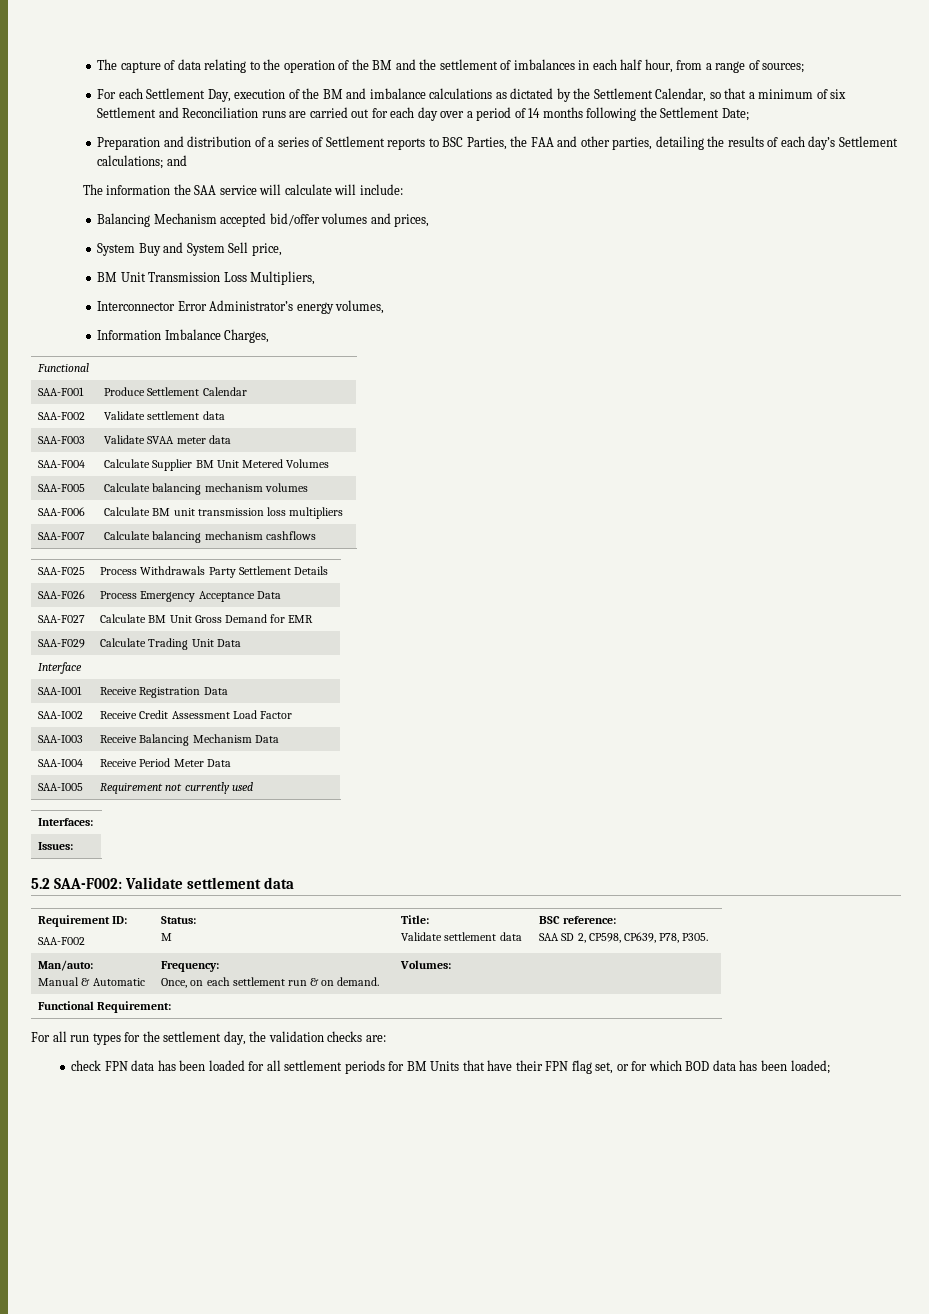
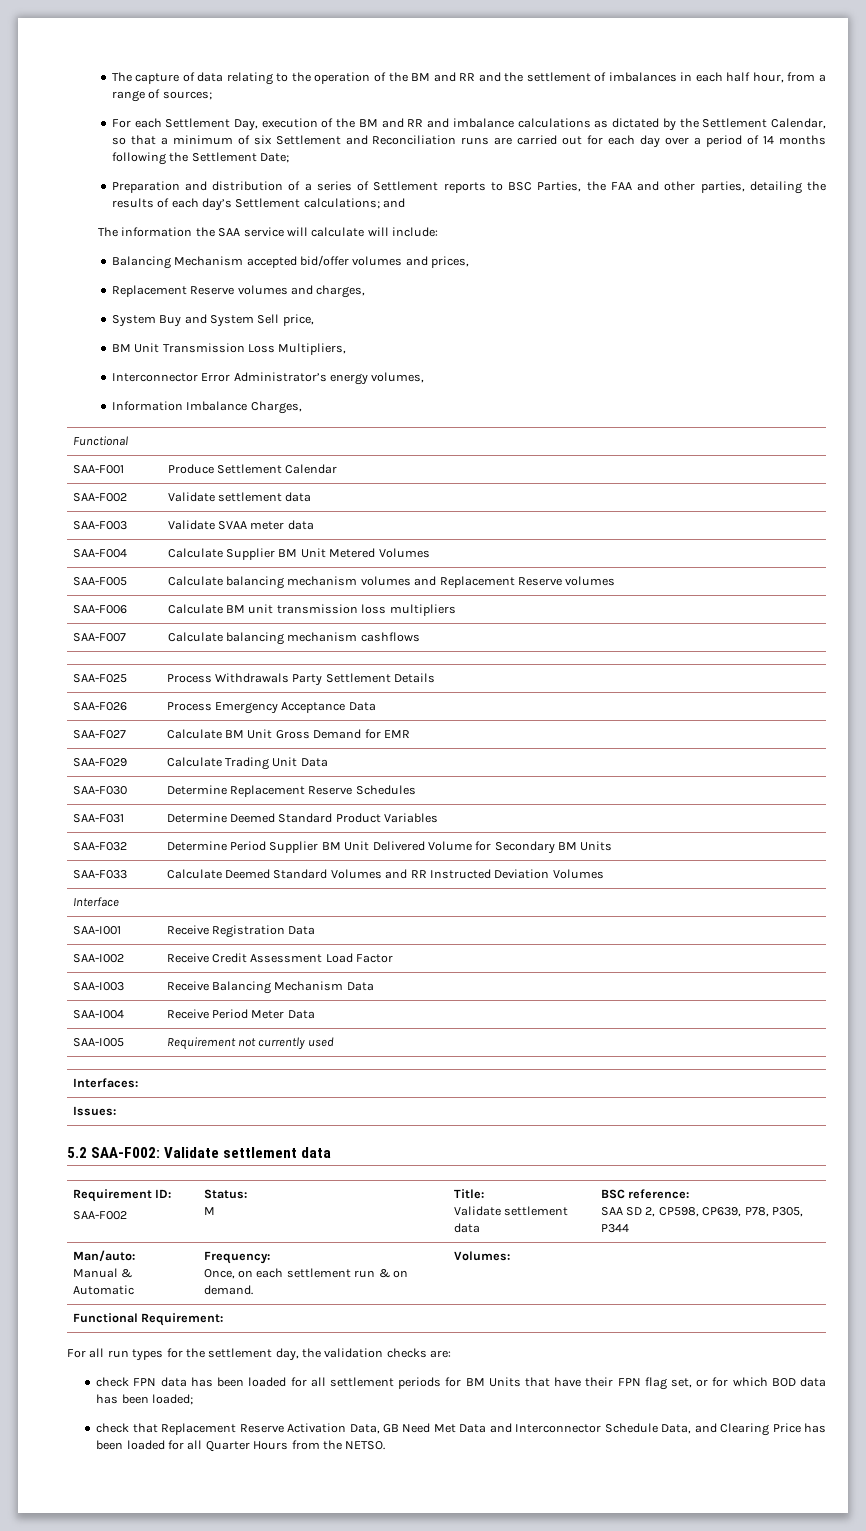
- The capture of data relating to the operation of the BM and the settlement of imbalances in each half hour, from a range of sources;
+ The capture of data relating to the operation of the BM and RR and the settlement of imbalances in each half hour, from a range of sources;
- For each Settlement Day, execution of the BM and imbalance calculations as dictated by the Settlement Calendar, so that a minimum of six Settlement and Reconciliation runs are carried out for each day over a period of 14 months following the Settlement Date;
+ For each Settlement Day, execution of the BM and RR and imbalance calculations as dictated by the Settlement Calendar, so that a minimum of six Settlement and Reconciliation runs are carried out for each day over a period of 14 months following the Settlement Date;
+ Replacement Reserve volumes and charges,
- SAA-F005 | Calculate balancing mechanism volumes
+ SAA-F005 | Calculate balancing mechanism volumes and Replacement Reserve volumes
+ SAA-F030 | Determine Replacement Reserve Schedules
+ SAA-F031 | Determine Deemed Standard Product Variables
+ SAA-F032 | Determine Period Supplier BM Unit Delivered Volume for Secondary BM Units
+ SAA-F033 | Calculate Deemed Standard Volumes and RR Instructed Deviation Volumes
  Requirement ID:
  SAA-F002 | Status:
  M | Title:
  Validate settlement data | BSC reference:
- SAA SD 2, CP598, CP639, P78, P305.
+ SAA SD 2, CP598, CP639, P78, P305, P344
+ check that Replacement Reserve Activation Data, GB Need Met Data and Interconnector Schedule Data, and Clearing Price has been loaded for all Quarter Hours from the NETSO.

